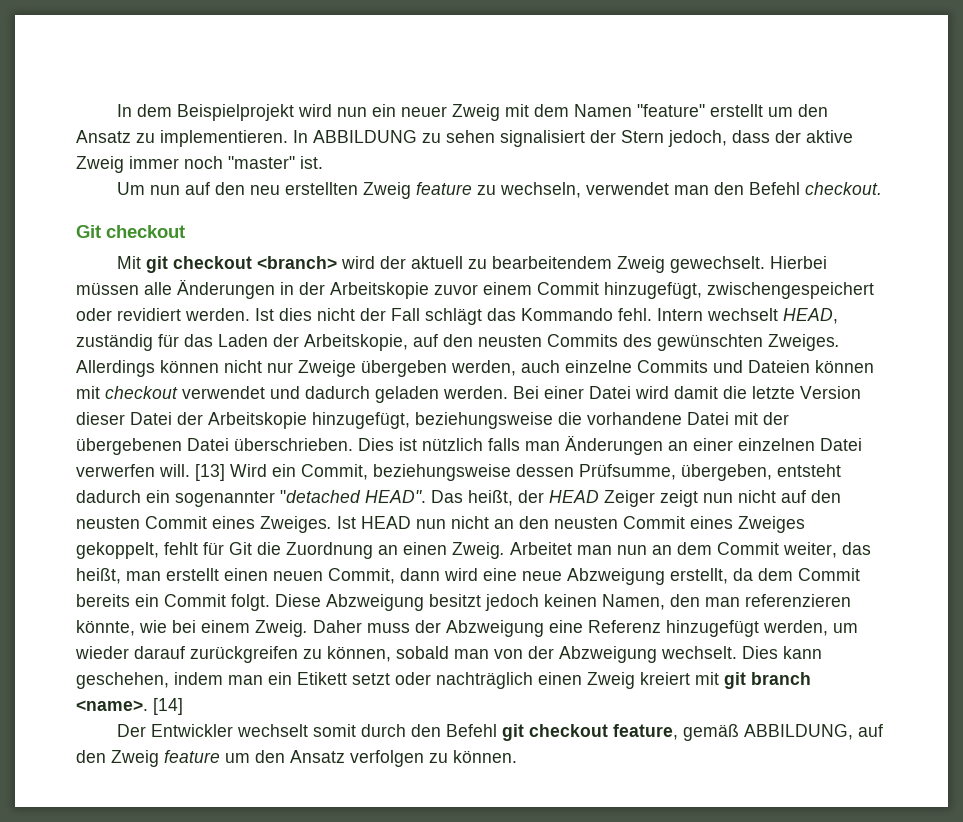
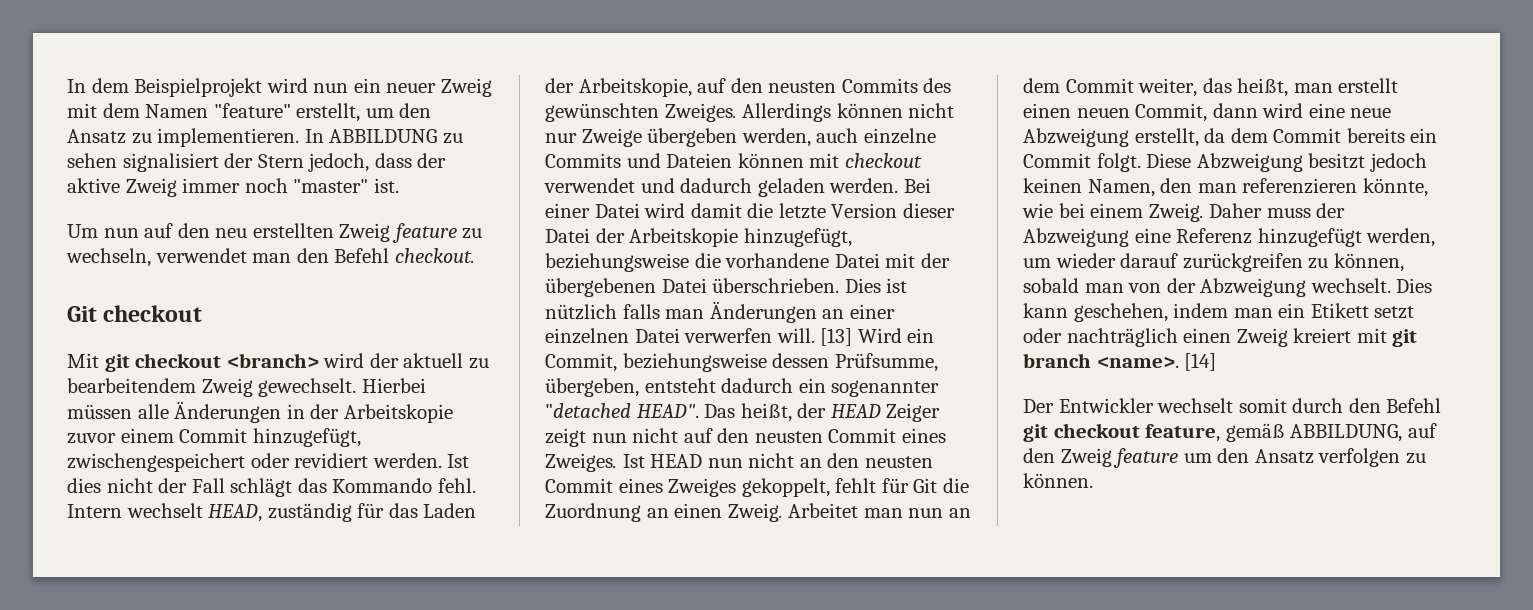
- In dem Beispielprojekt wird nun ein neuer Zweig mit dem Namen "feature" erstellt um den Ansatz zu implementieren.
+ In dem Beispielprojekt wird nun ein neuer Zweig mit dem Namen "feature" erstellt, um den Ansatz zu implementieren.

